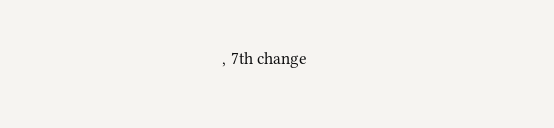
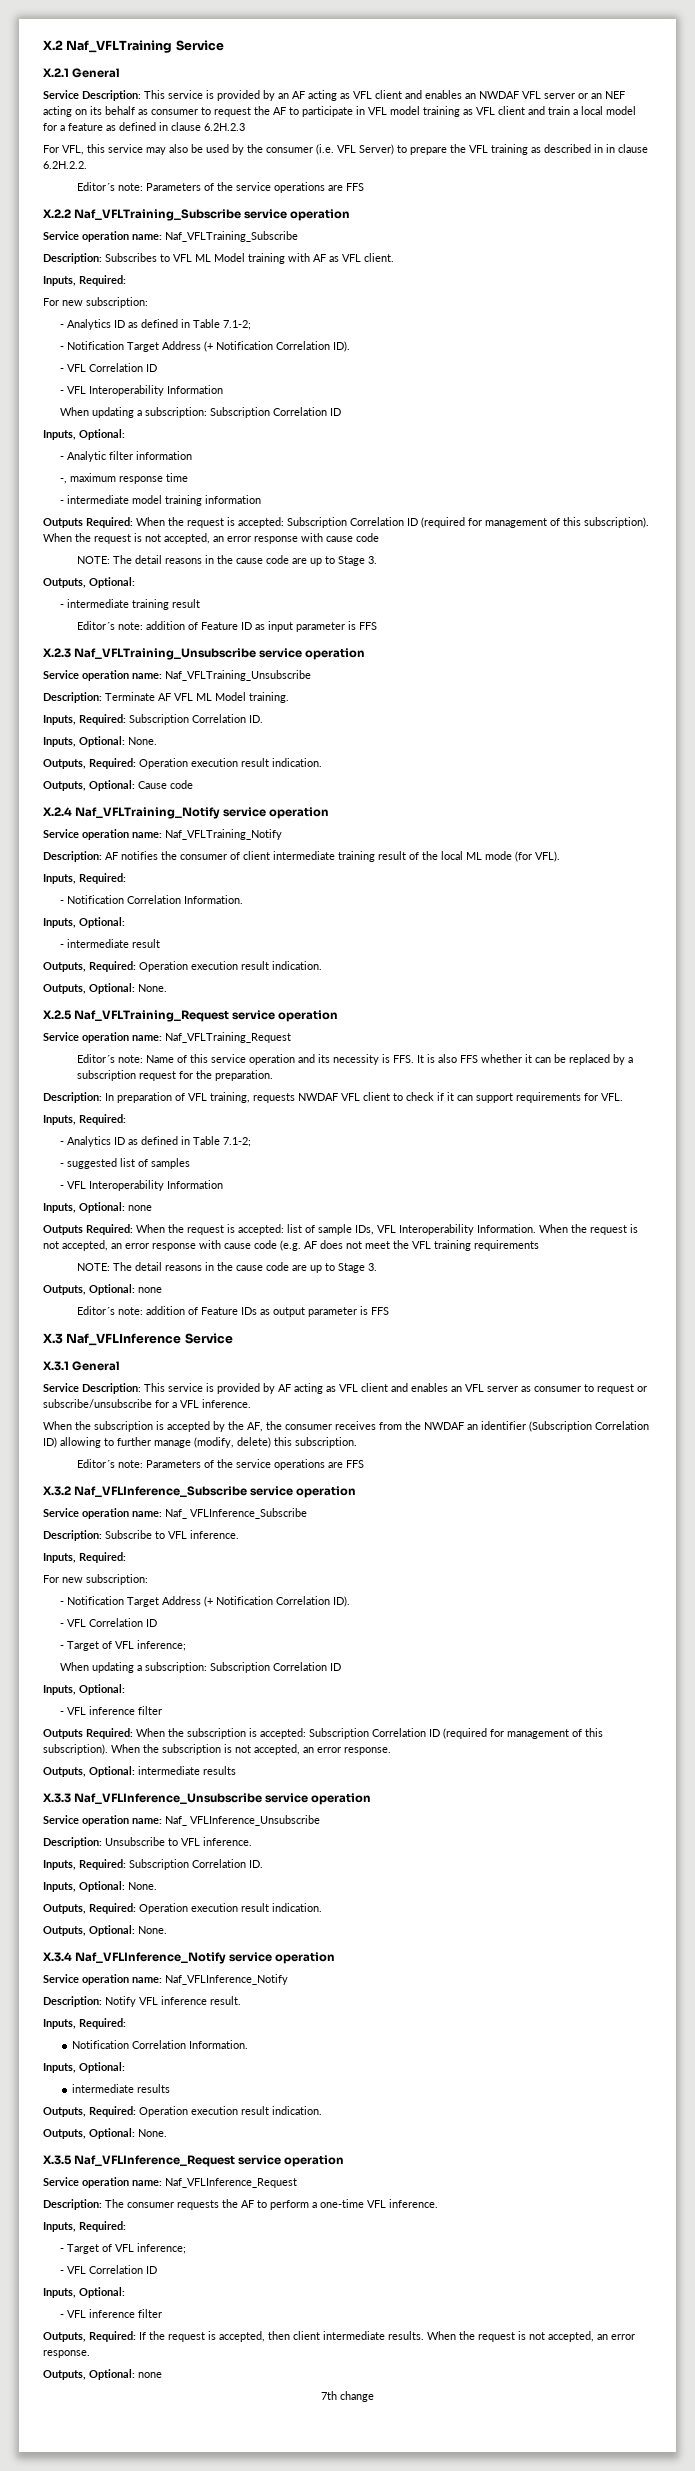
- , 7th change
+ X.2 Naf_VFLTraining Service
+ X.2.1 General
+ Service Description: This service is provided by an AF acting as VFL client and enables an NWDAF VFL server or an NEF acting on its behalf as consumer to request the AF to participate in VFL model training as VFL client and train a local model for a feature as defined in clause 6.2H.2.3
+ For VFL, this service may also be used by the consumer (i.e. VFL Server) to prepare the VFL training as described in in clause 6.2H.2.2.
+ Editor´s note: Parameters of the service operations are FFS
+ X.2.2 Naf_VFLTraining_Subscribe service operation
+ Service operation name: Naf_VFLTraining_Subscribe
+ Description: Subscribes to VFL ML Model training with AF as VFL client.
+ Inputs, Required:
+ For new subscription:
+ - Analytics ID as defined in Table 7.1-2;
+ - Notification Target Address (+ Notification Correlation ID).
+ - VFL Correlation ID
+ - VFL Interoperability Information
+ When updating a subscription: Subscription Correlation ID
+ Inputs, Optional:
+ - Analytic filter information
+ -, maximum response time
+ - intermediate model training information
+ Outputs Required: When the request is accepted: Subscription Correlation ID (required for management of this subscription). When the request is not accepted, an error response with cause code
+ NOTE: The detail reasons in the cause code are up to Stage 3.
+ Outputs, Optional:
+ - intermediate training result
+ Editor´s note: addition of Feature ID as input parameter is FFS
+ X.2.3 Naf_VFLTraining_Unsubscribe service operation
+ Service operation name: Naf_VFLTraining_Unsubscribe
+ Description: Terminate AF VFL ML Model training.
+ Inputs, Required: Subscription Correlation ID.
+ Inputs, Optional: None.
+ Outputs, Required: Operation execution result indication.
+ Outputs, Optional: Cause code
+ X.2.4 Naf_VFLTraining_Notify service operation
+ Service operation name: Naf_VFLTraining_Notify
+ Description: AF notifies the consumer of client intermediate training result of the local ML mode (for VFL).
+ Inputs, Required:
+ - Notification Correlation Information.
+ Inputs, Optional:
+ - intermediate result
+ Outputs, Required: Operation execution result indication.
+ Outputs, Optional: None.
+ X.2.5 Naf_VFLTraining_Request service operation
+ Service operation name: Naf_VFLTraining_Request
+ Editor´s note: Name of this service operation and its necessity is FFS. It is also FFS whether it can be replaced by a subscription request for the preparation.
+ Description: In preparation of VFL training, requests NWDAF VFL client to check if it can support requirements for VFL.
+ Inputs, Required:
+ - Analytics ID as defined in Table 7.1-2;
+ - suggested list of samples
+ - VFL Interoperability Information
+ Inputs, Optional: none
+ Outputs Required: When the request is accepted: list of sample IDs, VFL Interoperability Information. When the request is not accepted, an error response with cause code (e.g. AF does not meet the VFL training requirements
+ NOTE: The detail reasons in the cause code are up to Stage 3.
+ Outputs, Optional: none
+ Editor´s note: addition of Feature IDs as output parameter is FFS
+ X.3 Naf_VFLInference Service
+ X.3.1 General
+ Service Description: This service is provided by AF acting as VFL client and enables an VFL server as consumer to request or subscribe/unsubscribe for a VFL inference.
+ When the subscription is accepted by the AF, the consumer receives from the NWDAF an identifier (Subscription Correlation ID) allowing to further manage (modify, delete) this subscription.
+ Editor´s note: Parameters of the service operations are FFS
+ X.3.2 Naf_VFLInference_Subscribe service operation
+ Service operation name: Naf_ VFLInference_Subscribe
+ Description: Subscribe to VFL inference.
+ Inputs, Required:
+ For new subscription:
+ - Notification Target Address (+ Notification Correlation ID).
+ - VFL Correlation ID
+ - Target of VFL inference;
+ When updating a subscription: Subscription Correlation ID
+ Inputs, Optional:
+ - VFL inference filter
+ Outputs Required: When the subscription is accepted: Subscription Correlation ID (required for management of this subscription). When the subscription is not accepted, an error response.
+ Outputs, Optional: intermediate results
+ X.3.3 Naf_VFLInference_Unsubscribe service operation
+ Service operation name: Naf_ VFLInference_Unsubscribe
+ Description: Unsubscribe to VFL inference.
+ Inputs, Required: Subscription Correlation ID.
+ Inputs, Optional: None.
+ Outputs, Required: Operation execution result indication.
+ Outputs, Optional: None.
+ X.3.4 Naf_VFLInference_Notify service operation
+ Service operation name: Naf_VFLInference_Notify
+ Description: Notify VFL inference result.
+ Inputs, Required:
+ Notification Correlation Information.
+ Inputs, Optional:
+ intermediate results
+ Outputs, Required: Operation execution result indication.
+ Outputs, Optional: None.
+ X.3.5 Naf_VFLInference_Request service operation
+ Service operation name: Naf_VFLInference_Request
+ Description: The consumer requests the AF to perform a one-time VFL inference.
+ Inputs, Required:
+ - Target of VFL inference;
+ - VFL Correlation ID
+ Inputs, Optional:
+ - VFL inference filter
+ Outputs, Required: If the request is accepted, then client intermediate results. When the request is not accepted, an error response.
+ Outputs, Optional: none
+ 7th change

